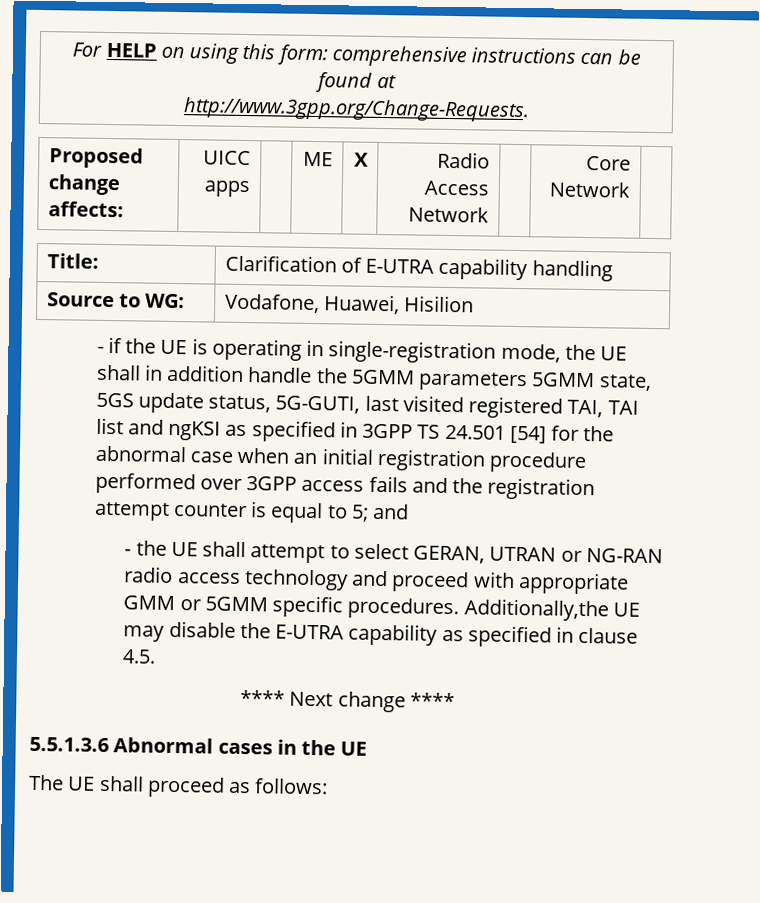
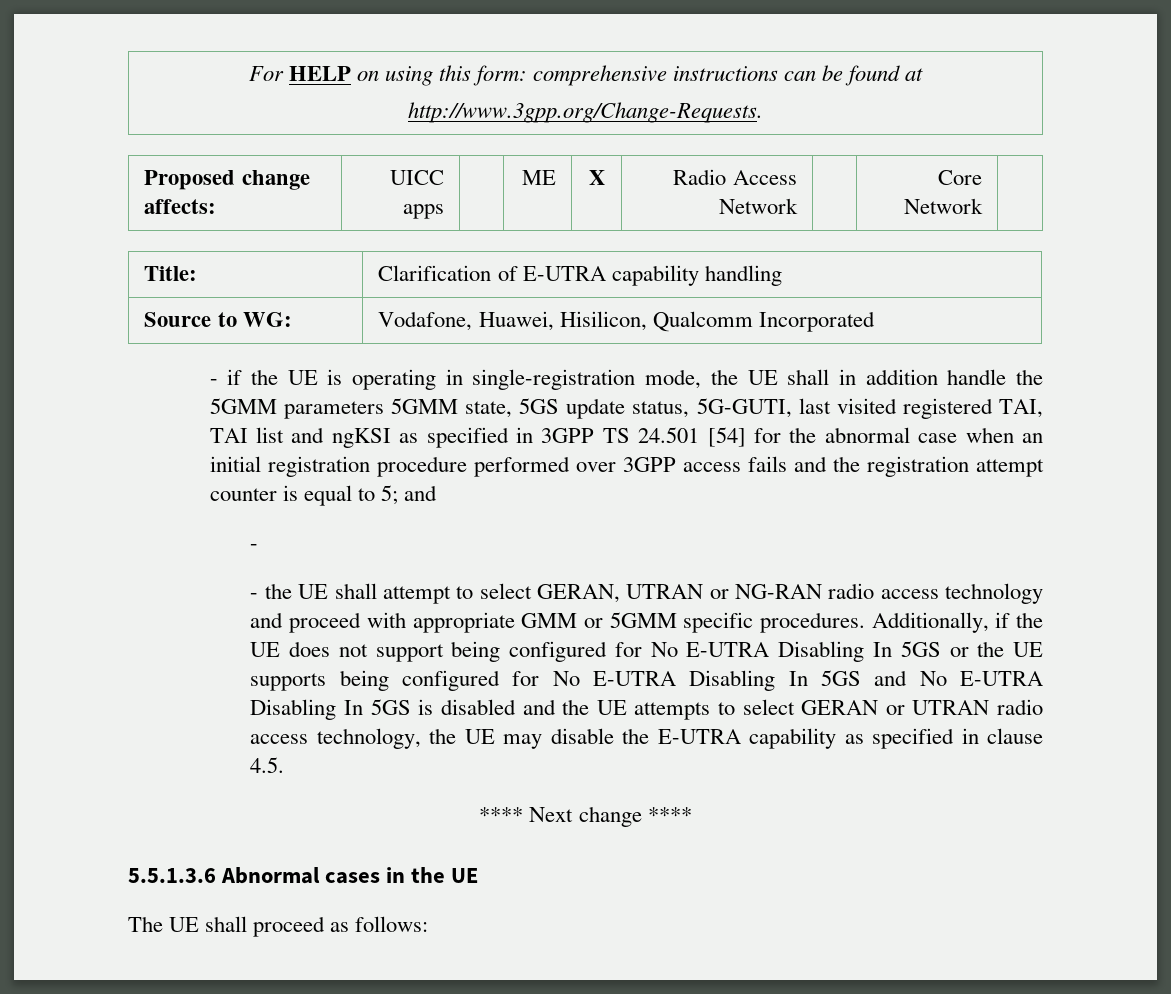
- Source to WG: | Vodafone, Huawei, Hisilion
+ Source to WG: | Vodafone, Huawei, Hisilicon, Qualcomm Incorporated
  - if the UE is operating in single-registration mode, the UE shall in addition handle the 5GMM parameters 5GMM state, 5GS update status, 5G-GUTI, last visited registered TAI, TAI list and ngKSI as specified in 3GPP TS 24.501 [54] for the abnormal case when an initial registration procedure performed over 3GPP access fails and the registration attempt counter is equal to 5; and
+ -
- Additionally,the UE may disable the E-UTRA capability as specified in clause 4.5.
+ Additionally, if the UE does not support being configured for No E-UTRA Disabling In 5GS or the UE supports being configured for No E-UTRA Disabling In 5GS and No E-UTRA Disabling In 5GS is disabled and the UE attempts to select GERAN or UTRAN radio access technology, the UE may disable the E-UTRA capability as specified in clause 4.5.

